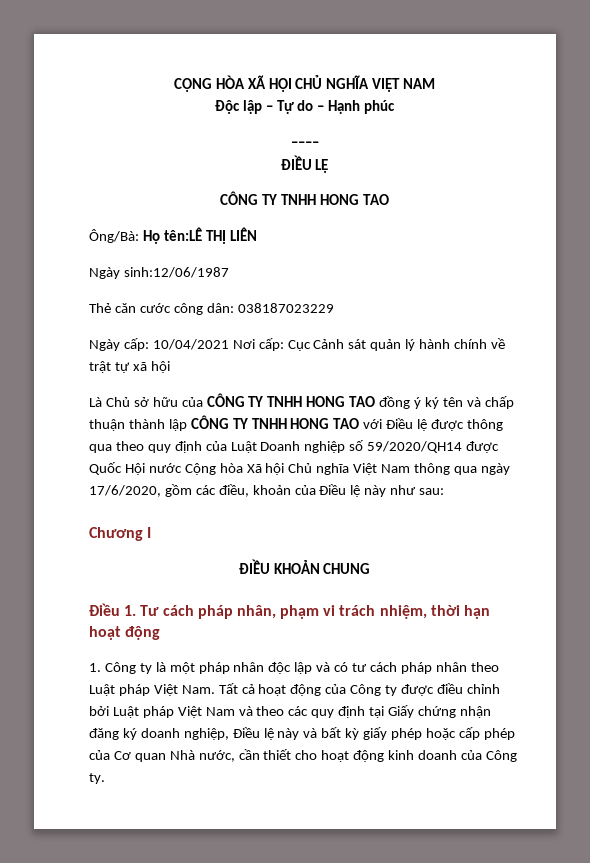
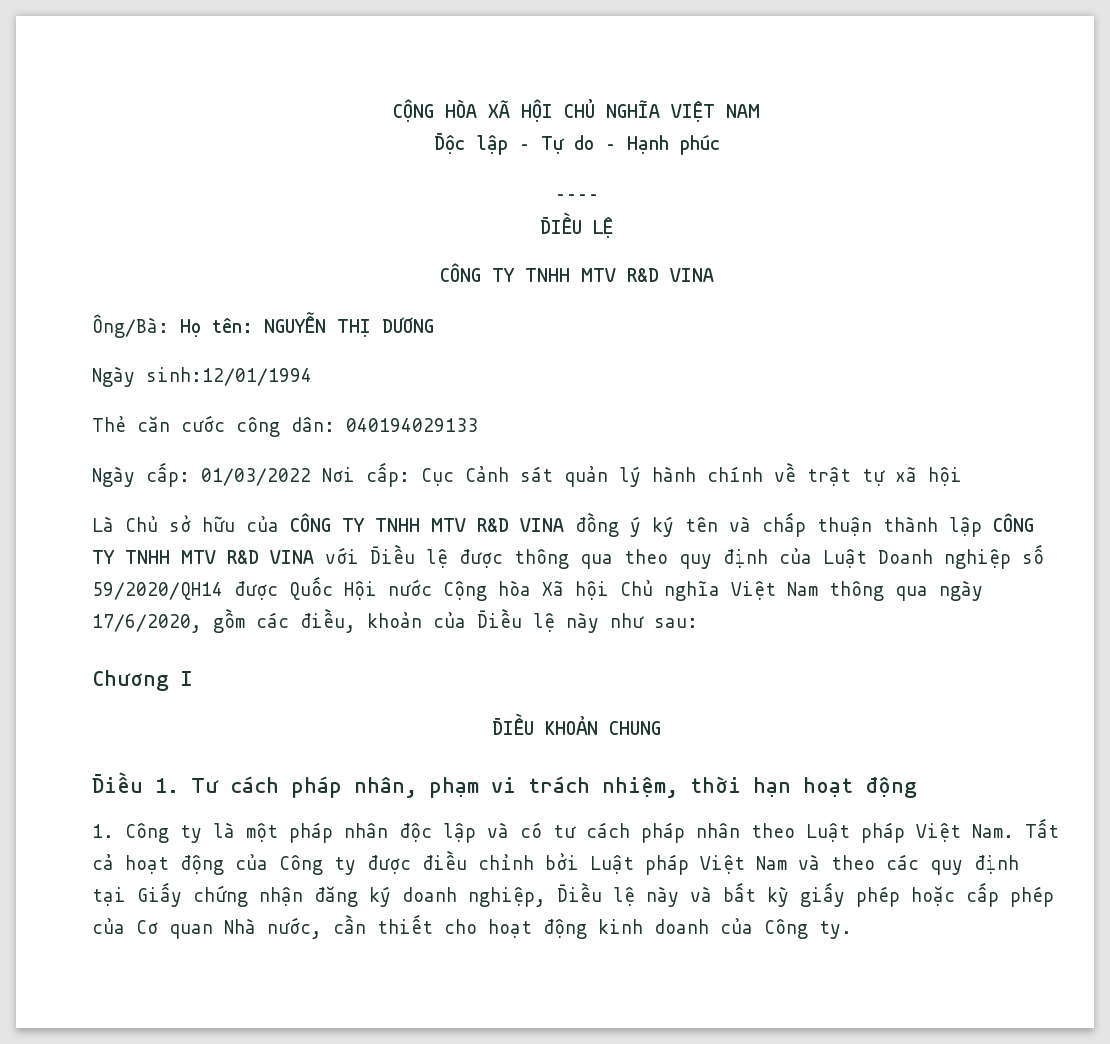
  ĐIỀU LỆ
- CÔNG TY TNHH HONG TAO
+ CÔNG TY TNHH MTV R&D VINA
- Ông/Bà: Họ tên:LÊ THỊ LIÊN
- Ngày sinh:12/06/1987
+ Ông/Bà: Họ tên: NGUYỄN THỊ DƯƠNG
+ Ngày sinh:12/01/1994
- Thẻ căn cước công dân: 038187023229
+ Thẻ căn cước công dân: 040194029133
- Ngày cấp: 10/04/2021 Nơi cấp: Cục Cảnh sát quản lý hành chính về trật tự xã hội
+ Ngày cấp: 01/03/2022 Nơi cấp: Cục Cảnh sát quản lý hành chính về trật tự xã hội
- Là Chủ sở hữu của CÔNG TY TNHH HONG TAO đồng ý ký tên và chấp thuận thành lập CÔNG TY TNHH HONG TAO với Điều lệ được thông qua theo quy định của Luật Doanh nghiệp số 59/2020/QH14 được Quốc Hội nước Cộng hòa Xã hội Chủ nghĩa Việt Nam thông qua ngày 17/6/2020, gồm các điều, khoản của Điều lệ này như sau:
+ Là Chủ sở hữu của CÔNG TY TNHH MTV R&D VINA đồng ý ký tên và chấp thuận thành lập CÔNG TY TNHH MTV R&D VINA với Điều lệ được thông qua theo quy định của Luật Doanh nghiệp số 59/2020/QH14 được Quốc Hội nước Cộng hòa Xã hội Chủ nghĩa Việt Nam thông qua ngày 17/6/2020, gồm các điều, khoản của Điều lệ này như sau:

